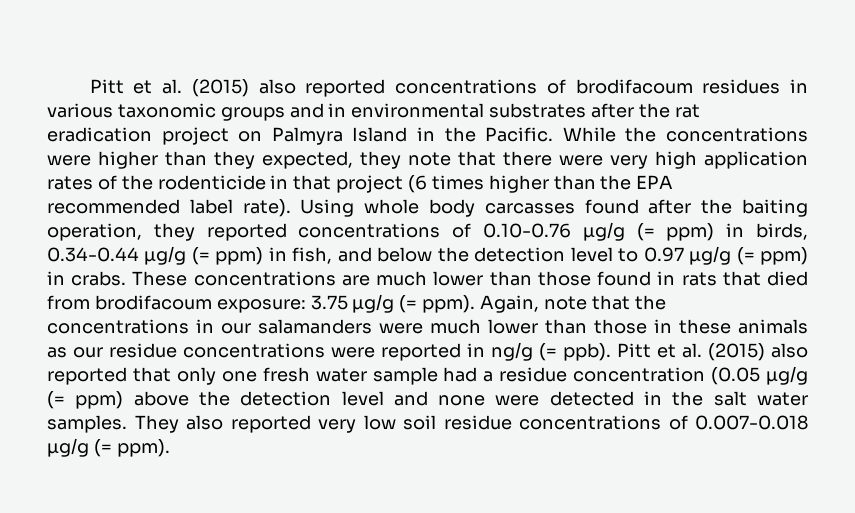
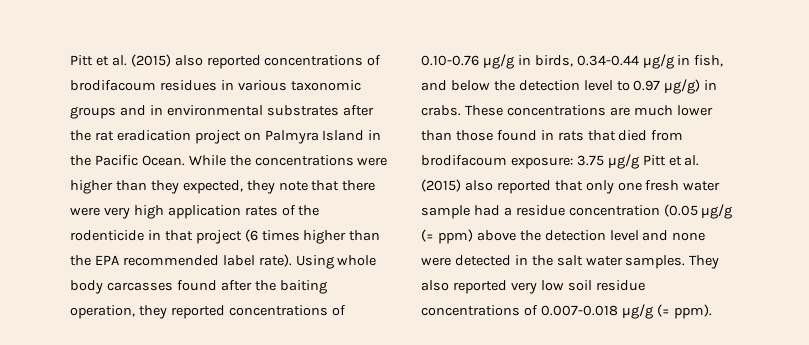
- Pitt et al. (2015) also reported concentrations of brodifacoum residues in various taxonomic groups and in environmental substrates after the rat eradication project on Palmyra Island in the Pacific.
+ Pitt et al. (2015) also reported concentrations of brodifacoum residues in various taxonomic groups and in environmental substrates after the rat eradication project on Palmyra Island in the Pacific Ocean.
- Using whole body carcasses found after the baiting operation, they reported concentrations of 0.10-0.76 µg/g (= ppm) in birds, 0.34-0.44 µg/g (= ppm) in fish, and below the detection level to 0.97 µg/g (= ppm) in crabs.
+ Using whole body carcasses found after the baiting operation, they reported concentrations of 0.10-0.76 µg/g in birds, 0.34-0.44 µg/g in fish, and below the detection level to 0.97 µg/g) in crabs.
- These concentrations are much lower than those found in rats that died from brodifacoum exposure: 3.75 µg/g (= ppm). Again, note that the concentrations in our salamanders were much lower than those in these animals as our residue concentrations were reported in ng/g (= ppb). Pitt et al. (2015) also reported that only one fresh water sample had a residue concentration (0.05 µg/g (= ppm) above the detection level and none were detected in the salt water samples.
+ These concentrations are much lower than those found in rats that died from brodifacoum exposure: 3.75 µg/g Pitt et al. (2015) also reported that only one fresh water sample had a residue concentration (0.05 µg/g (= ppm) above the detection level and none were detected in the salt water samples.

